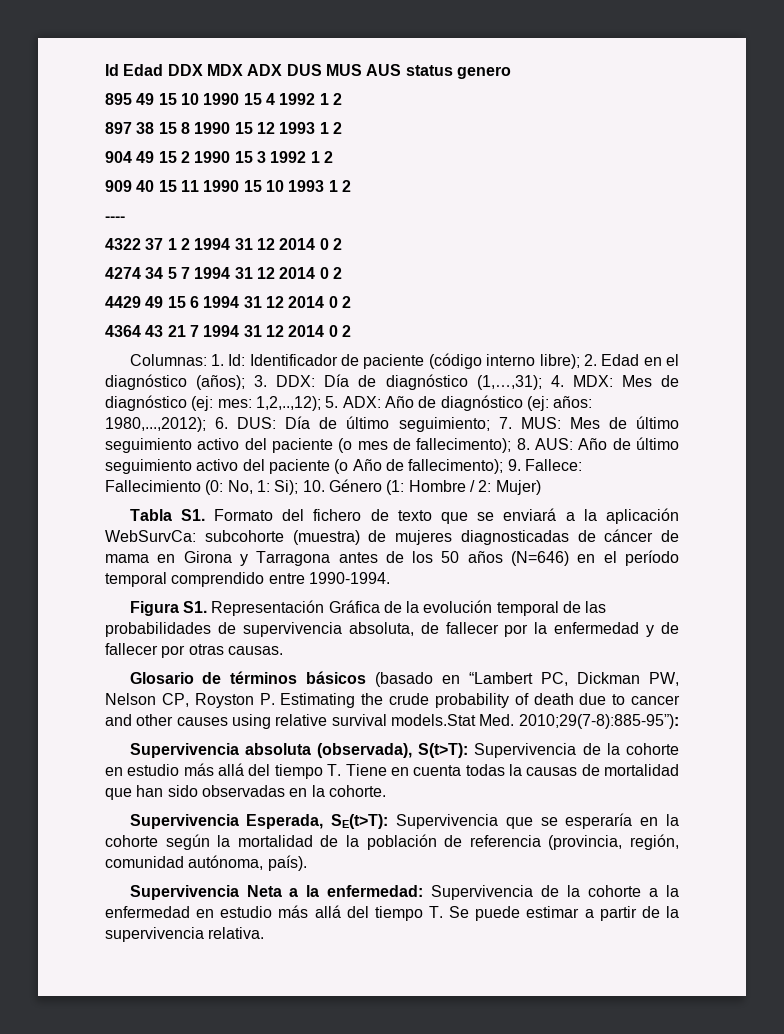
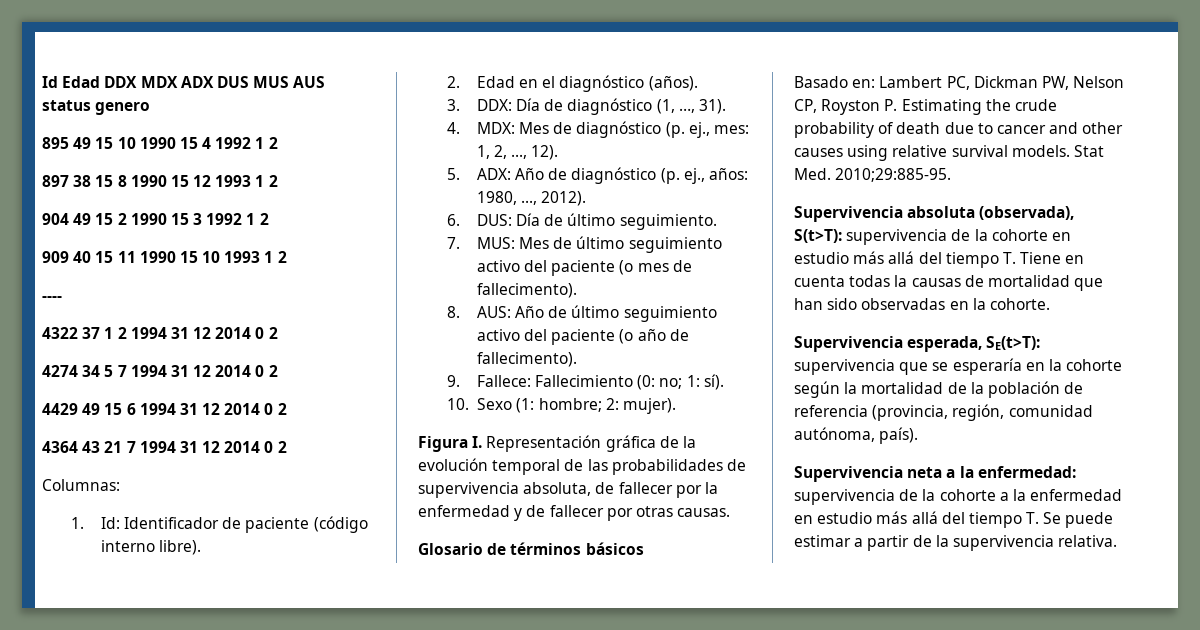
- Columnas: 1. Id:
+ Columnas:
+ 1. Id:
- Identificador de paciente (código interno libre); 2. Edad en el diagnóstico (años); 3. DDX:
+ Identificador de paciente (código interno libre).
+ 2. Edad en el diagnóstico (años).
+ 3. DDX:
- Día de diagnóstico (1,…,31); 4. MDX:
+ Día de diagnóstico (1, …, 31).
+ 4. MDX:
- Mes de diagnóstico (ej: mes: 1,2,..,12); 5. ADX:
+ Mes de diagnóstico (p. ej., mes: 1, 2, ..., 12).
+ 5. ADX:
- Año de diagnóstico (ej: años: 1980,...,2012); 6. DUS:
+ Año de diagnóstico (p. ej., años: 1980, ..., 2012).
+ 6. DUS:
- Día de último seguimiento; 7. MUS:
+ Día de último seguimiento.
+ 7. MUS:
- Mes de último seguimiento activo del paciente (o mes de fallecimento); 8. AUS:
+ Mes de último seguimiento activo del paciente (o mes de fallecimento).
+ 8. AUS:
- Año de último seguimiento activo del paciente (o Año de fallecimento); 9. Fallece:
+ Año de último seguimiento activo del paciente (o año de fallecimento).
+ 9. Fallece:
- No, 1: Si); 10. Género (1: Hombre / 2: Mujer)
- Tabla S1. Formato del fichero de texto que se enviará a la aplicación WebSurvCa: subcohorte (muestra) de mujeres diagnosticadas de cáncer de mama en Girona y Tarragona antes de los 50 años (N=646) en el período temporal comprendido entre 1990-1994.
- Figura S1. Representación Gráfica de la evolución temporal de las probabilidades de supervivencia absoluta, de fallecer por la enfermedad y de fallecer por otras causas.
+ no; 1: sí).
+ 10. Sexo (1: hombre; 2: mujer).
+ Figura I. Representación gráfica de la evolución temporal de las probabilidades de supervivencia absoluta, de fallecer por la enfermedad y de fallecer por otras causas.
- Glosario de términos básicos (basado en “Lambert PC, Dickman PW, Nelson CP, Royston P. Estimating the crude probability of death due to cancer and other causes using relative survival models.Stat Med. 2010;29(7-8):885-95”):
+ Glosario de términos básicos
+ Basado en: Lambert PC, Dickman PW, Nelson CP, Royston P. Estimating the crude probability of death due to cancer and other causes using relative survival models. Stat Med. 2010;29:885-95.
- Supervivencia absoluta (observada), S(t>T): Supervivencia de la cohorte en estudio más allá del tiempo T. Tiene en cuenta todas la causas de mortalidad que han sido observadas en la cohorte.
+ Supervivencia absoluta (observada), S(t>T): supervivencia de la cohorte en estudio más allá del tiempo T. Tiene en cuenta todas la causas de mortalidad que han sido observadas en la cohorte.
- Supervivencia Esperada, SE(t>T): Supervivencia que se esperaría en la cohorte según la mortalidad de la población de referencia (provincia, región, comunidad autónoma, país).
+ Supervivencia esperada, SE(t>T): supervivencia que se esperaría en la cohorte según la mortalidad de la población de referencia (provincia, región, comunidad autónoma, país).
- Supervivencia Neta a la enfermedad: Supervivencia de la cohorte a la enfermedad en estudio más allá del tiempo T. Se puede estimar a partir de la supervivencia relativa.
+ Supervivencia neta a la enfermedad: supervivencia de la cohorte a la enfermedad en estudio más allá del tiempo T. Se puede estimar a partir de la supervivencia relativa.

